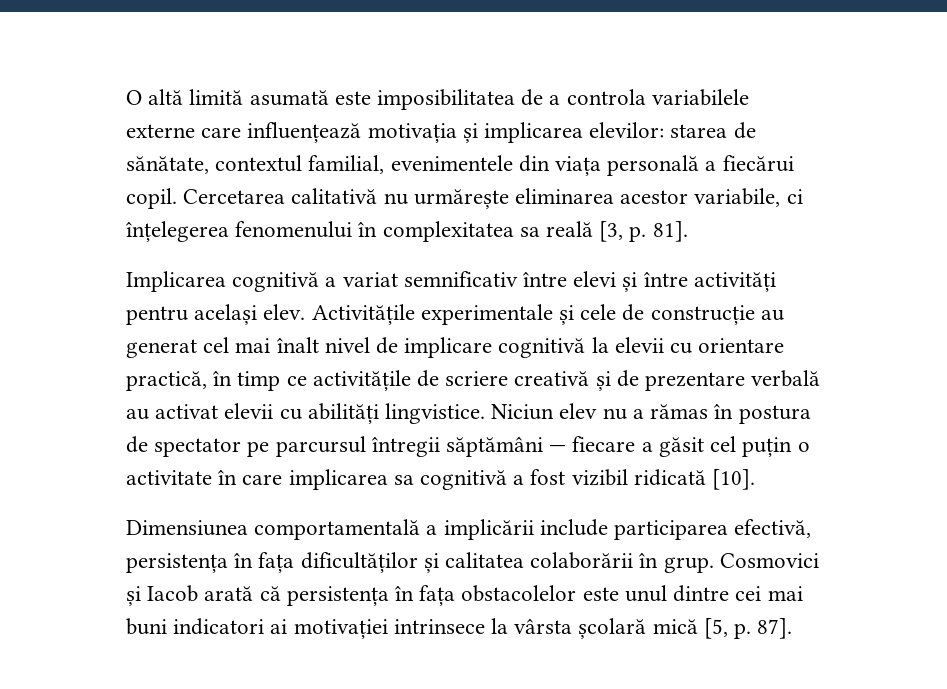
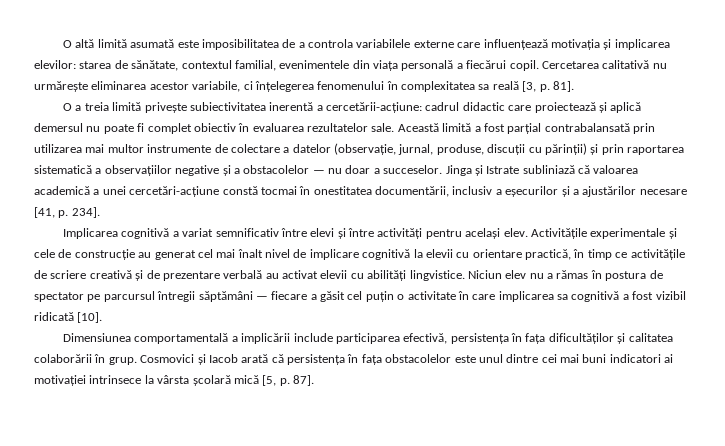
+ O a treia limită privește subiectivitatea inerentă a cercetării-acțiune: cadrul didactic care proiectează și aplică demersul nu poate fi complet obiectiv în evaluarea rezultatelor sale. Această limită a fost parțial contrabalansată prin utilizarea mai multor instrumente de colectare a datelor (observație, jurnal, produse, discuții cu părinții) și prin raportarea sistematică a observațiilor negative și a obstacolelor — nu doar a succeselor. Jinga și Istrate subliniază că valoarea academică a unei cercetări-acțiune constă tocmai în onestitatea documentării, inclusiv a eșecurilor și a ajustărilor necesare [41, p. 234].

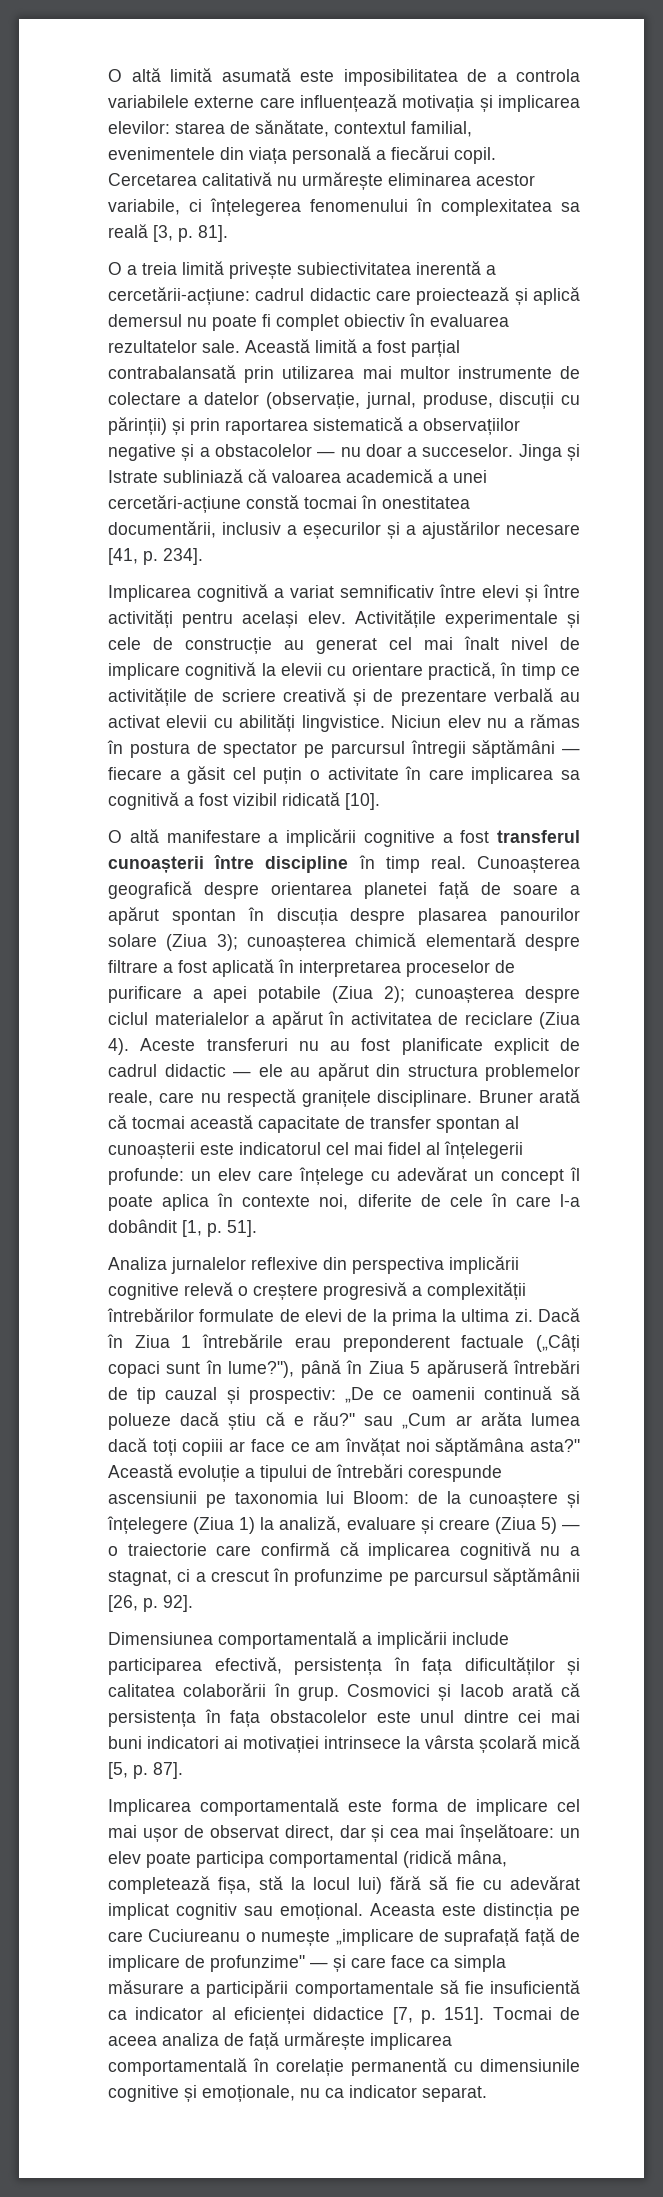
+ O altă manifestare a implicării cognitive a fost transferul cunoașterii între discipline în timp real. Cunoașterea geografică despre orientarea planetei față de soare a apărut spontan în discuția despre plasarea panourilor solare (Ziua 3); cunoașterea chimică elementară despre filtrare a fost aplicată în interpretarea proceselor de purificare a apei potabile (Ziua 2); cunoașterea despre ciclul materialelor a apărut în activitatea de reciclare (Ziua 4). Aceste transferuri nu au fost planificate explicit de cadrul didactic — ele au apărut din structura problemelor reale, care nu respectă granițele disciplinare. Bruner arată că tocmai această capacitate de transfer spontan al cunoașterii este indicatorul cel mai fidel al înțelegerii profunde: un elev care înțelege cu adevărat un concept îl poate aplica în contexte noi, diferite de cele în care l-a dobândit [1, p. 51].
+ Analiza jurnalelor reflexive din perspectiva implicării cognitive relevă o creștere progresivă a complexității întrebărilor formulate de elevi de la prima la ultima zi. Dacă în Ziua 1 întrebările erau preponderent factuale („Câți copaci sunt în lume?"), până în Ziua 5 apăruseră întrebări de tip cauzal și prospectiv: „De ce oamenii continuă să polueze dacă știu că e rău?" sau „Cum ar arăta lumea dacă toți copiii ar face ce am învățat noi săptămâna asta?" Această evoluție a tipului de întrebări corespunde ascensiunii pe taxonomia lui Bloom: de la cunoaștere și înțelegere (Ziua 1) la analiză, evaluare și creare (Ziua 5) — o traiectorie care confirmă că implicarea cognitivă nu a stagnat, ci a crescut în profunzime pe parcursul săptămânii [26, p. 92].
+ Implicarea comportamentală este forma de implicare cel mai ușor de observat direct, dar și cea mai înșelătoare: un elev poate participa comportamental (ridică mâna, completează fișa, stă la locul lui) fără să fie cu adevărat implicat cognitiv sau emoțional. Aceasta este distincția pe care Cuciureanu o numește „implicare de suprafață față de implicare de profunzime" — și care face ca simpla măsurare a participării comportamentale să fie insuficientă ca indicator al eficienței didactice [7, p. 151]. Tocmai de aceea analiza de față urmărește implicarea comportamentală în corelație permanentă cu dimensiunile cognitive și emoționale, nu ca indicator separat.

